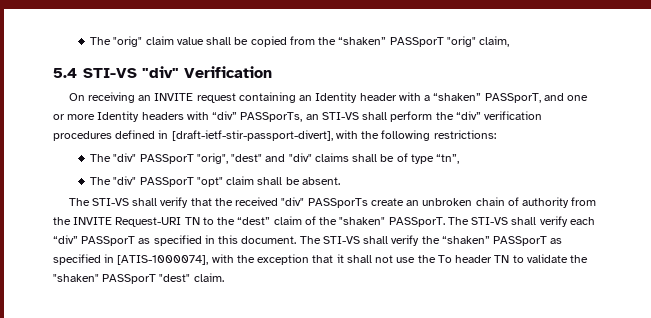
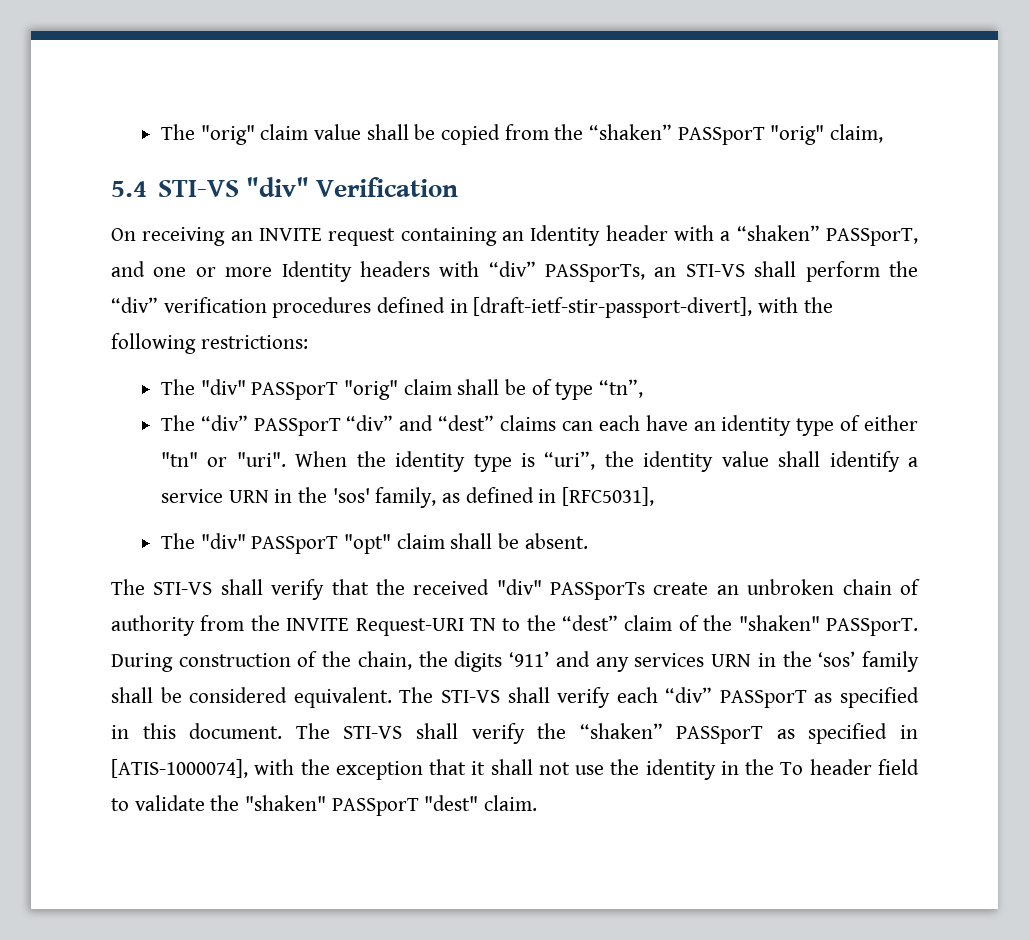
- The "div" PASSporT "orig", "dest" and "div" claims shall be of type “tn”,
+ The "div" PASSporT "orig" claim shall be of type “tn”,
+ The “div” PASSporT “div” and “dest” claims can each have an identity type of either "tn" or "uri". When the identity type is “uri”, the identity value shall identify a service URN in the 'sos' family, as defined in [RFC5031],
+ During construction of the chain, the digits ‘911’ and any services URN in the ‘sos’ family shall be considered equivalent.
- The STI-VS shall verify the “shaken” PASSporT as specified in [ATIS-1000074], with the exception that it shall not use the To header TN to validate the "shaken" PASSporT "dest" claim.
+ The STI-VS shall verify the “shaken” PASSporT as specified in [ATIS-1000074], with the exception that it shall not use the identity in the To header field to validate the "shaken" PASSporT "dest" claim.

